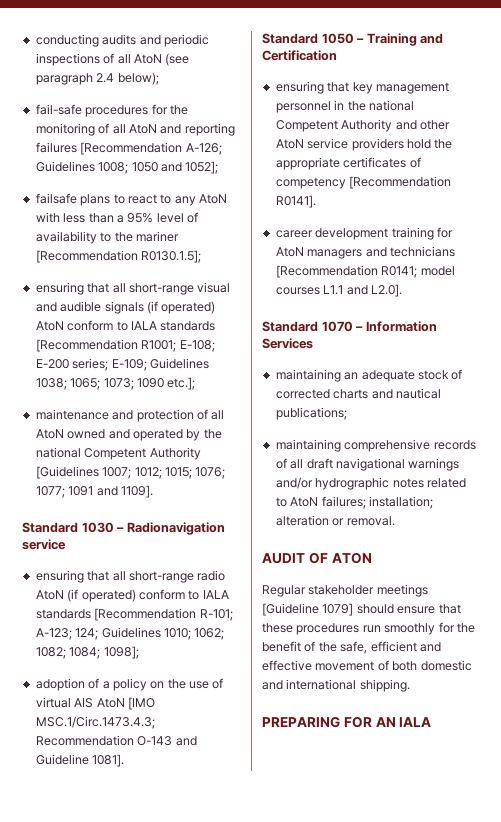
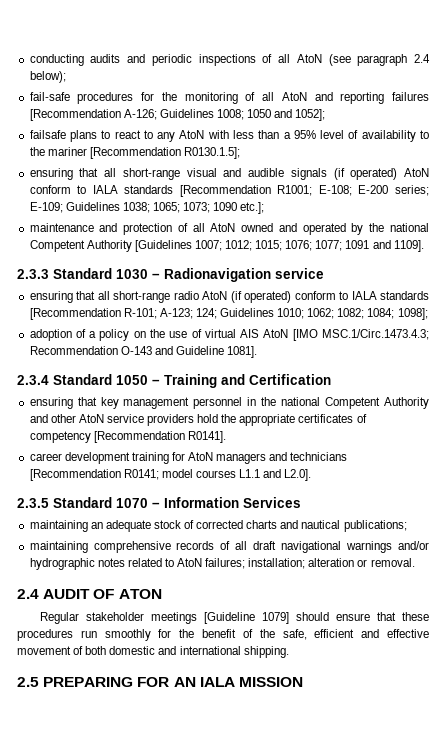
- Standard 1030 – Radionavigation service
+ 2.3.3 Standard 1030 – Radionavigation service
- Standard 1050 – Training and Certification
+ 2.3.4 Standard 1050 – Training and Certification
- Standard 1070 – Information Services
+ 2.3.5 Standard 1070 – Information Services
- AUDIT OF ATON
+ 2.4 AUDIT OF ATON
- PREPARING FOR AN IALA
+ 2.5 PREPARING FOR AN IALA MISSION

